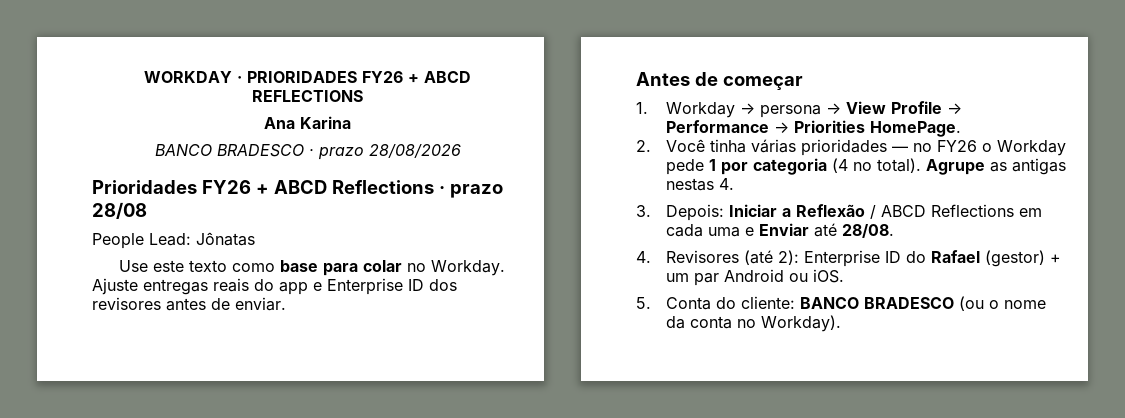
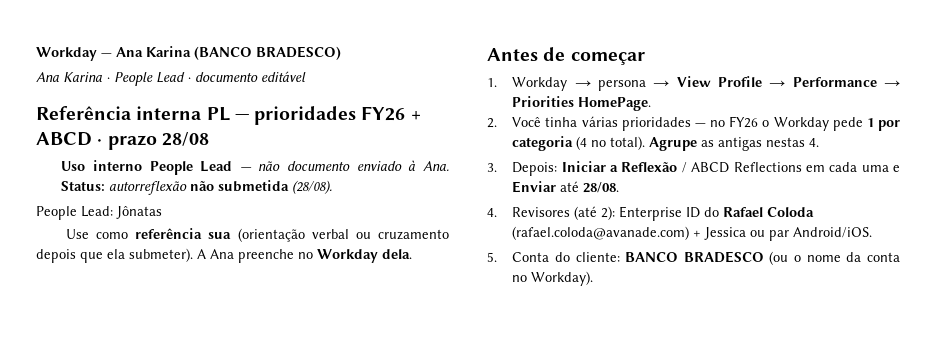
- WORKDAY · PRIORIDADES FY26 + ABCD REFLECTIONS
- Ana Karina
- BANCO BRADESCO · prazo 28/08/2026
- Prioridades FY26 + ABCD Reflections · prazo 28/08
+ Workday — Ana Karina (BANCO BRADESCO)
+ Ana Karina · People Lead · documento editável
+ Referência interna PL — prioridades FY26 + ABCD · prazo 28/08
+ Uso interno People Lead — não documento enviado à Ana. Status: autorreflexão não submetida (28/08).
  People Lead: Jônatas
- Use este texto como base para colar no Workday. Ajuste entregas reais do app e Enterprise ID dos revisores antes de enviar.
+ Use como referência sua (orientação verbal ou cruzamento depois que ela submeter). A Ana preenche no Workday dela.
- 4. Revisores (até 2): Enterprise ID do Rafael (gestor) + um par Android ou iOS.
+ 4. Revisores (até 2): Enterprise ID do Rafael Coloda (rafael.coloda@avanade.com) + Jessica ou par Android/iOS.

